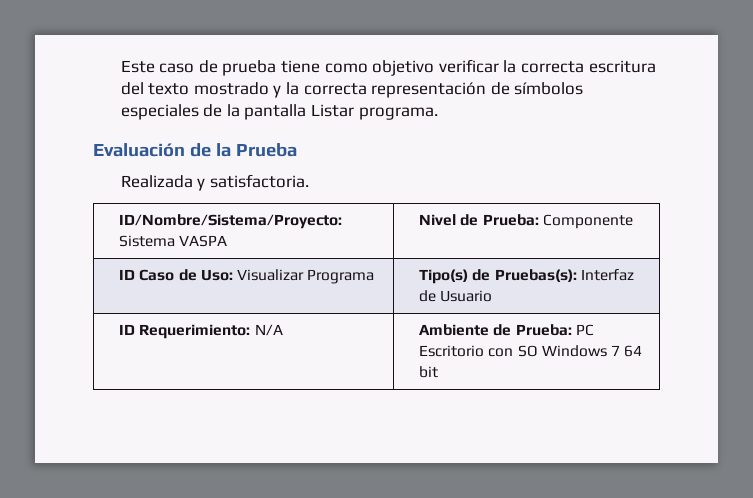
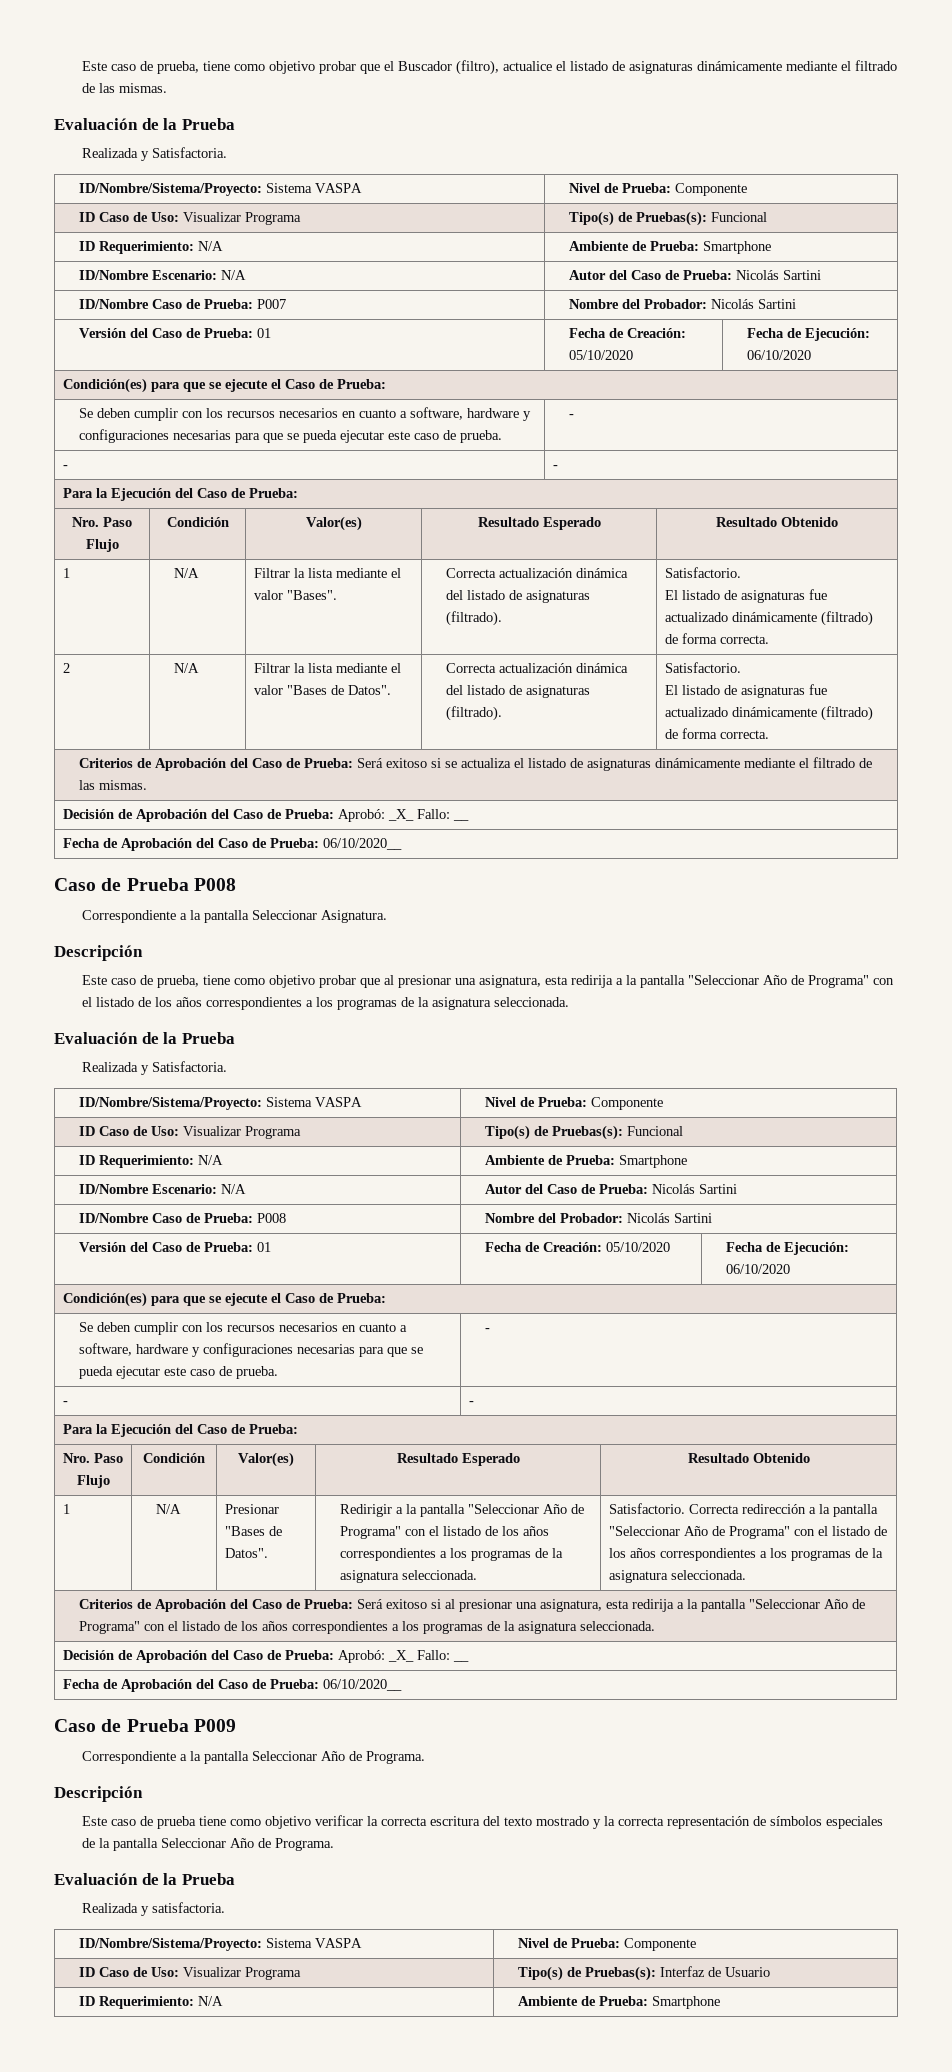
- Este caso de prueba tiene como objetivo verificar la correcta escritura del texto mostrado y la correcta representación de símbolos especiales de la pantalla Listar programa.
+ Este caso de prueba, tiene como objetivo probar que el Buscador (filtro), actualice el listado de asignaturas dinámicamente mediante el filtrado de las mismas.
+ Evaluación de la Prueba
+ Realizada y Satisfactoria.
+ ID/Nombre/Sistema/Proyecto: Sistema VASPA | Nivel de Prueba: Componente
+ ID Caso de Uso: Visualizar Programa | Tipo(s) de Pruebas(s): Funcional
+ ID Requerimiento: N/A | Ambiente de Prueba: Smartphone
+ ID/Nombre Escenario: N/A | Autor del Caso de Prueba: Nicolás Sartini
+ ID/Nombre Caso de Prueba: P007 | Nombre del Probador: Nicolás Sartini
+ Versión del Caso de Prueba: 01 | Fecha de Creación: 05/10/2020 | Fecha de Ejecución: 06/10/2020
+ Condición(es) para que se ejecute el Caso de Prueba:
+ Se deben cumplir con los recursos necesarios en cuanto a software, hardware y configuraciones necesarias para que se pueda ejecutar este caso de prueba. | -
+ - | -
+ Para la Ejecución del Caso de Prueba:
+ Nro. Paso Flujo | Condición | Valor(es) | Resultado Esperado | Resultado Obtenido
+ 1 | N/A | Filtrar la lista mediante el valor "Bases". | Correcta actualización dinámica del listado de asignaturas (filtrado). | Satisfactorio.
+ El listado de asignaturas fue actualizado dinámicamente (filtrado) de forma correcta.
+ 2 | N/A | Filtrar la lista mediante el valor "Bases de Datos". | Correcta actualización dinámica del listado de asignaturas (filtrado). | Satisfactorio.
+ El listado de asignaturas fue actualizado dinámicamente (filtrado) de forma correcta.
+ Criterios de Aprobación del Caso de Prueba: Será exitoso si se actualiza el listado de asignaturas dinámicamente mediante el filtrado de las mismas.
+ Decisión de Aprobación del Caso de Prueba: Aprobó: _X_ Fallo: __
+ Fecha de Aprobación del Caso de Prueba: 06/10/2020__
+ Caso de Prueba P008
+ Correspondiente a la pantalla Seleccionar Asignatura.
+ Descripción
+ Este caso de prueba, tiene como objetivo probar que al presionar una asignatura, esta redirija a la pantalla "Seleccionar Año de Programa" con el listado de los años correspondientes a los programas de la asignatura seleccionada.
+ Evaluación de la Prueba
+ Realizada y Satisfactoria.
+ ID/Nombre/Sistema/Proyecto: Sistema VASPA | Nivel de Prueba: Componente
+ ID Caso de Uso: Visualizar Programa | Tipo(s) de Pruebas(s): Funcional
+ ID Requerimiento: N/A | Ambiente de Prueba: Smartphone
+ ID/Nombre Escenario: N/A | Autor del Caso de Prueba: Nicolás Sartini
+ ID/Nombre Caso de Prueba: P008 | Nombre del Probador: Nicolás Sartini
+ Versión del Caso de Prueba: 01 | Fecha de Creación: 05/10/2020 | Fecha de Ejecución: 06/10/2020
+ Condición(es) para que se ejecute el Caso de Prueba:
+ Se deben cumplir con los recursos necesarios en cuanto a software, hardware y configuraciones necesarias para que se pueda ejecutar este caso de prueba. | -
+ - | -
+ Para la Ejecución del Caso de Prueba:
+ Nro. Paso Flujo | Condición | Valor(es) | Resultado Esperado | Resultado Obtenido
+ 1 | N/A | Presionar "Bases de Datos". | Redirigir a la pantalla "Seleccionar Año de Programa" con el listado de los años correspondientes a los programas de la asignatura seleccionada. | Satisfactorio. Correcta redirección a la pantalla "Seleccionar Año de Programa" con el listado de los años correspondientes a los programas de la asignatura seleccionada.
+ Criterios de Aprobación del Caso de Prueba: Será exitoso si al presionar una asignatura, esta redirija a la pantalla "Seleccionar Año de Programa" con el listado de los años correspondientes a los programas de la asignatura seleccionada.
+ Decisión de Aprobación del Caso de Prueba: Aprobó: _X_ Fallo: __
+ Fecha de Aprobación del Caso de Prueba: 06/10/2020__
+ Caso de Prueba P009
+ Correspondiente a la pantalla Seleccionar Año de Programa.
+ Descripción
+ Este caso de prueba tiene como objetivo verificar la correcta escritura del texto mostrado y la correcta representación de símbolos especiales de la pantalla Seleccionar Año de Programa.
  ID Caso de Uso: Visualizar Programa | Tipo(s) de Pruebas(s): Interfaz de Usuario
- ID Requerimiento: N/A | Ambiente de Prueba: PC Escritorio con SO Windows 7 64 bit
+ ID Requerimiento: N/A | Ambiente de Prueba: Smartphone

